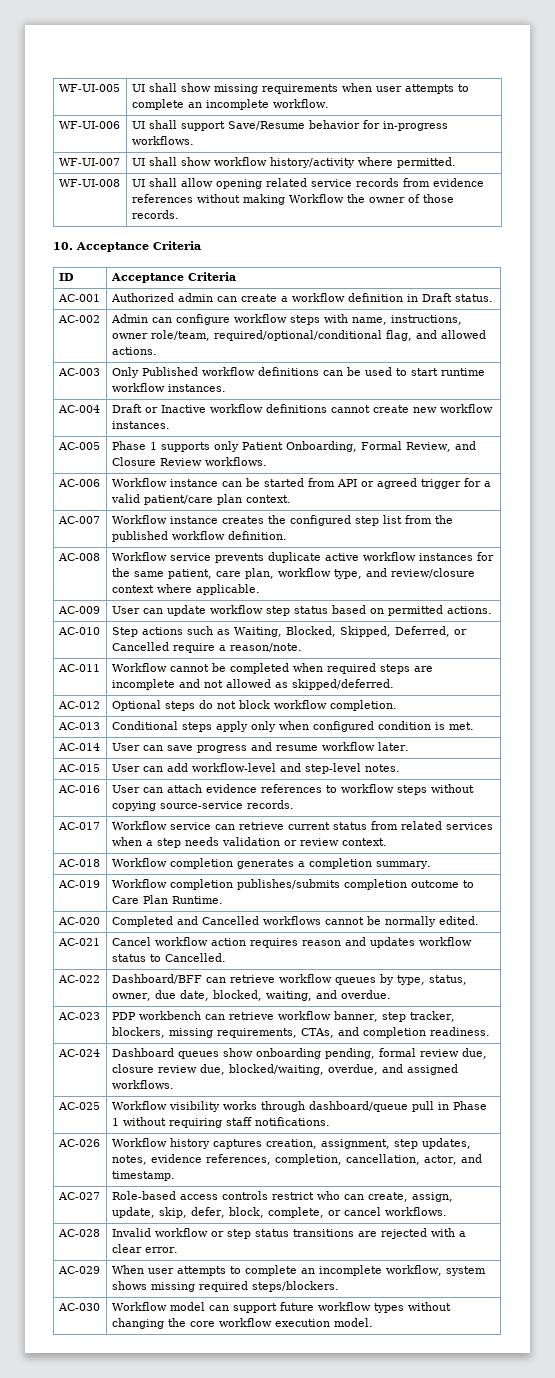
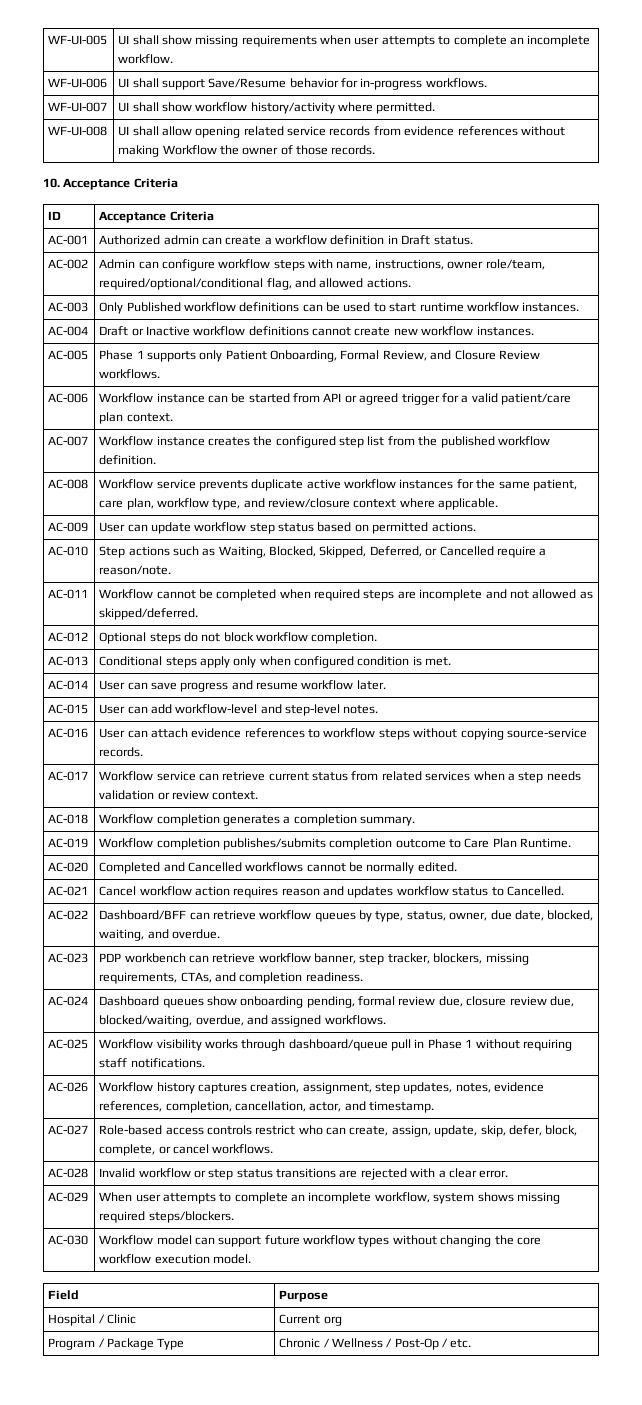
+ Field | Purpose
+ Hospital / Clinic | Current org
+ Program / Package Type | Chronic / Wellness / Post-Op / etc.

